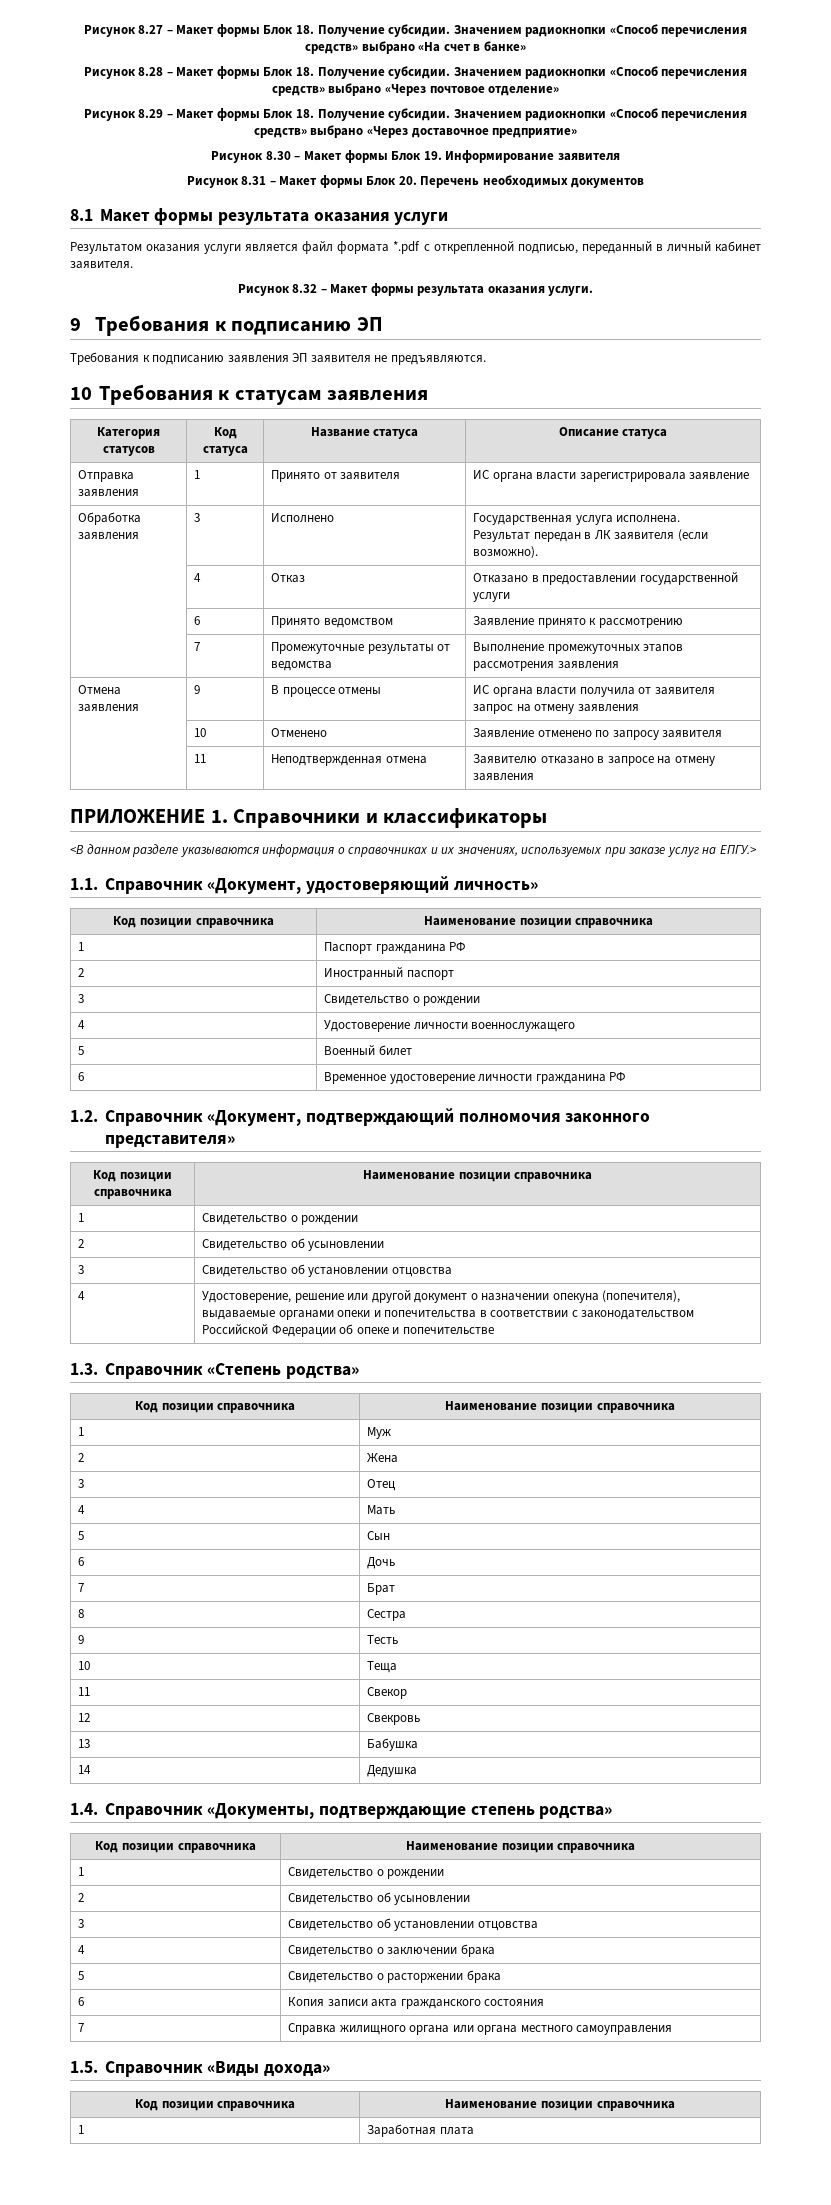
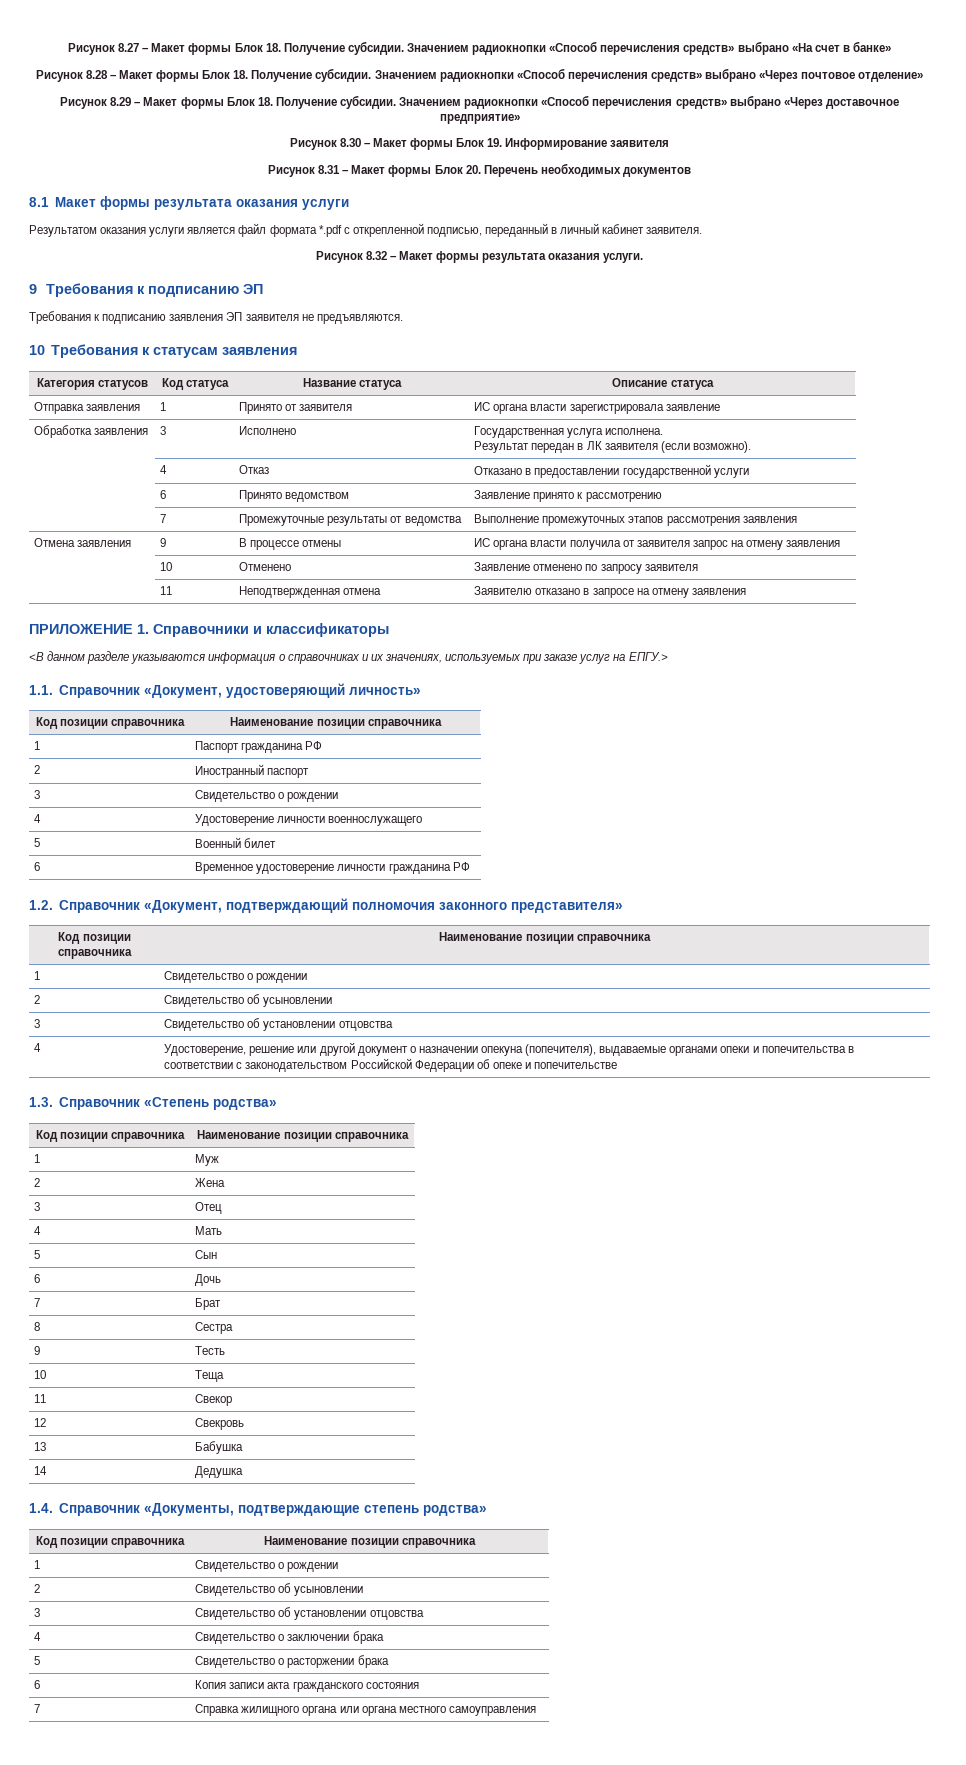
- 1.5. Справочник «Виды дохода»
- Код позиции справочника | Наименование позиции справочника
- 1 | Заработная плата

